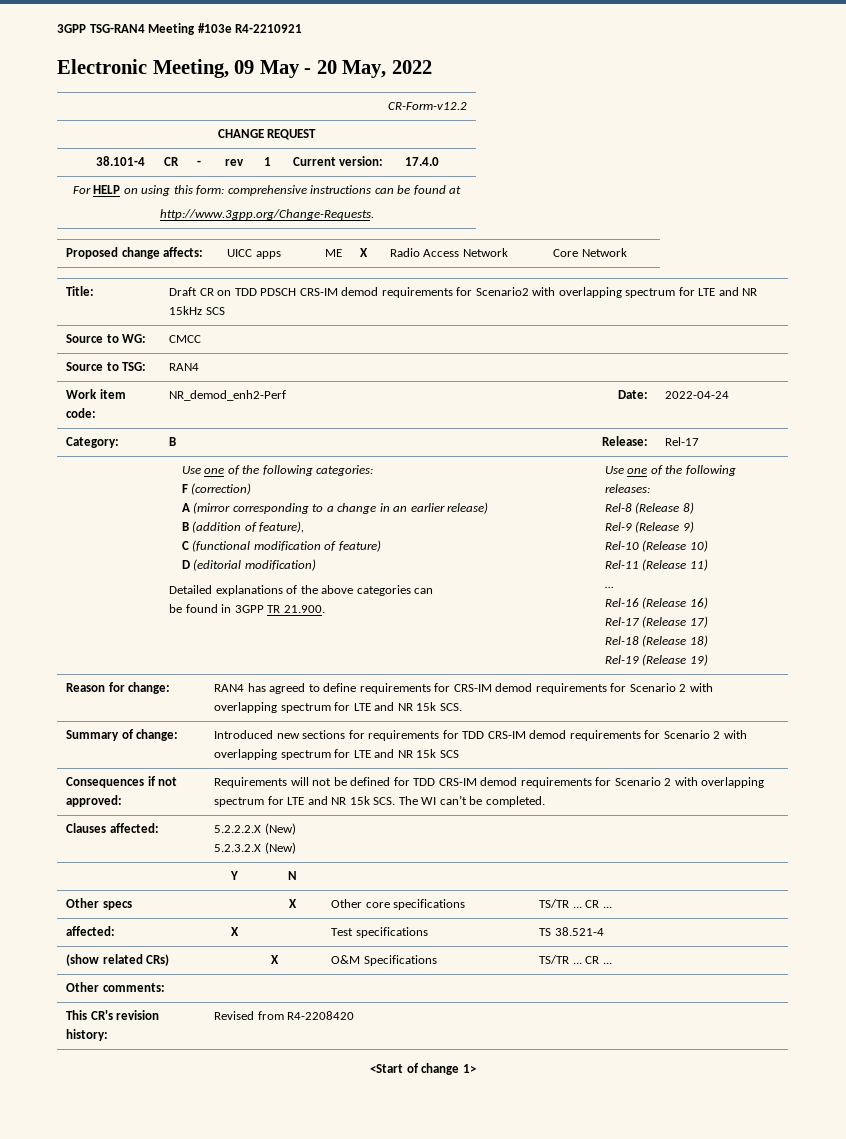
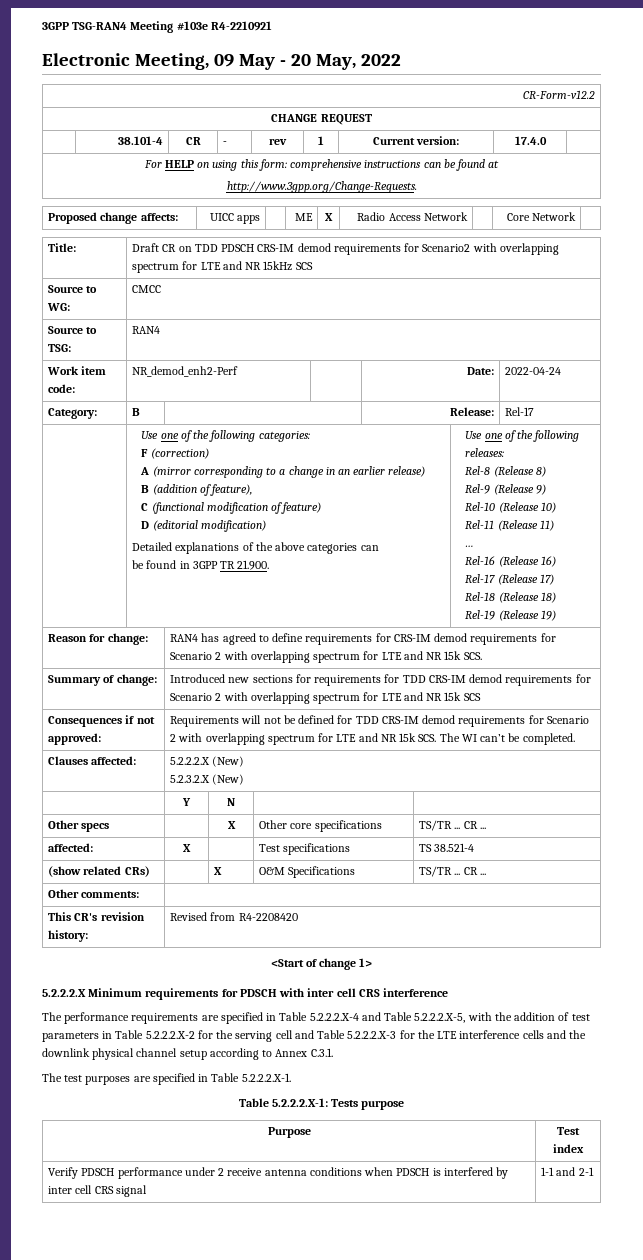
+ 5.2.2.2.X Minimum requirements for PDSCH with inter cell CRS interference
+ The performance requirements are specified in Table 5.2.2.2.X-4 and Table 5.2.2.2.X-5, with the addition of test parameters in Table 5.2.2.2.X-2 for the serving cell and Table 5.2.2.2.X-3 for the LTE interference cells and the downlink physical channel setup according to Annex C.3.1.
+ The test purposes are specified in Table 5.2.2.2.X-1.
+ Table 5.2.2.2.X-1: Tests purpose
+ Purpose | Test index
+ Verify PDSCH performance under 2 receive antenna conditions when PDSCH is interfered by inter cell CRS signal | 1-1 and 2-1

